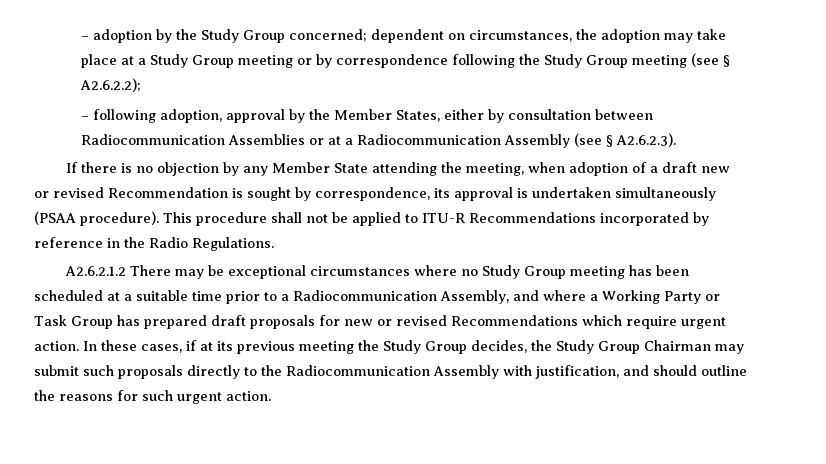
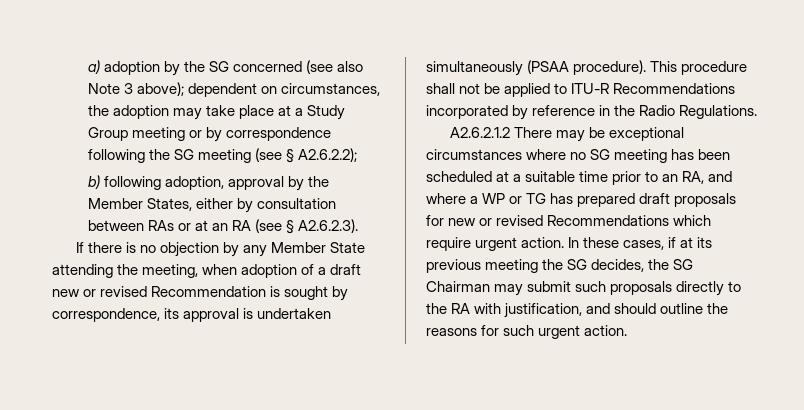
- – adoption by the Study Group concerned; dependent on circumstances, the adoption may take place at a Study Group meeting or by correspondence following the Study Group meeting (see § A2.6.2.2);
+ a) adoption by the SG concerned (see also Note 3 above); dependent on circumstances, the adoption may take place at a Study Group meeting or by correspondence following the SG meeting (see § A2.6.2.2);
- – following adoption, approval by the Member States, either by consultation between Radiocommunication Assemblies or at a Radiocommunication Assembly (see § A2.6.2.3).
+ b) following adoption, approval by the Member States, either by consultation between RAs or at an RA (see § A2.6.2.3).
- A2.6.2.1.2 There may be exceptional circumstances where no Study Group meeting has been scheduled at a suitable time prior to a Radiocommunication Assembly, and where a Working Party or Task Group has prepared draft proposals for new or revised Recommendations which require urgent action.
+ A2.6.2.1.2 There may be exceptional circumstances where no SG meeting has been scheduled at a suitable time prior to an RA, and where a WP or TG has prepared draft proposals for new or revised Recommendations which require urgent action.
- In these cases, if at its previous meeting the Study Group decides, the Study Group Chairman may submit such proposals directly to the Radiocommunication Assembly with justification, and should outline the reasons for such urgent action.
+ In these cases, if at its previous meeting the SG decides, the SG Chairman may submit such proposals directly to the RA with justification, and should outline the reasons for such urgent action.

